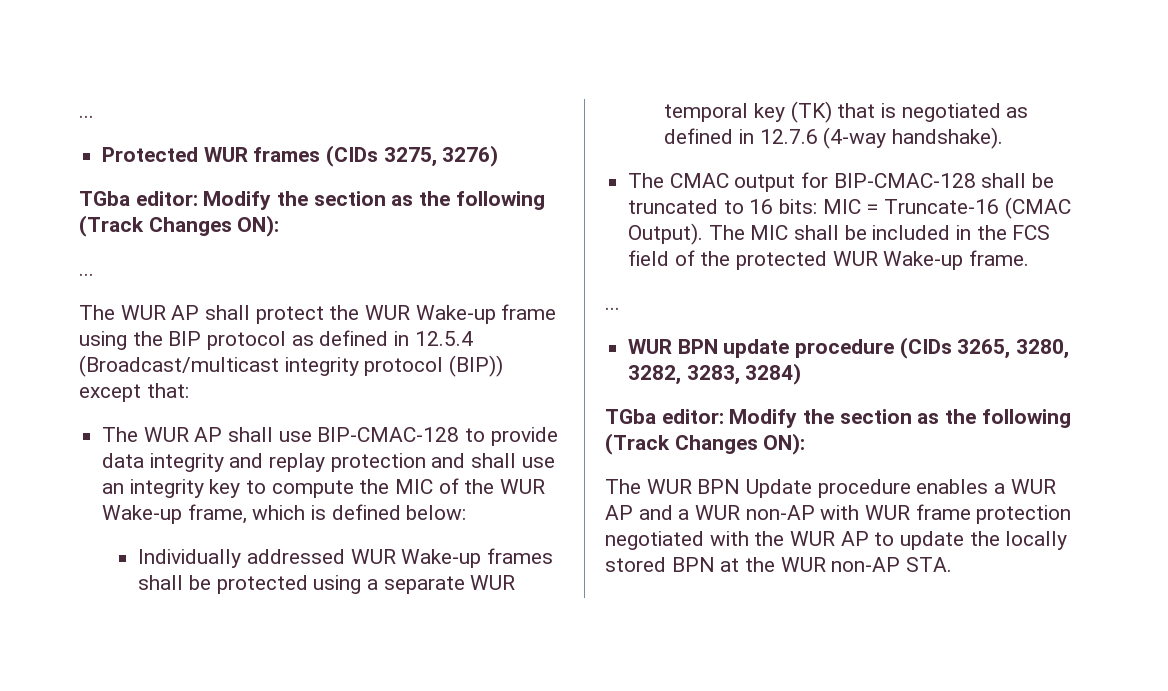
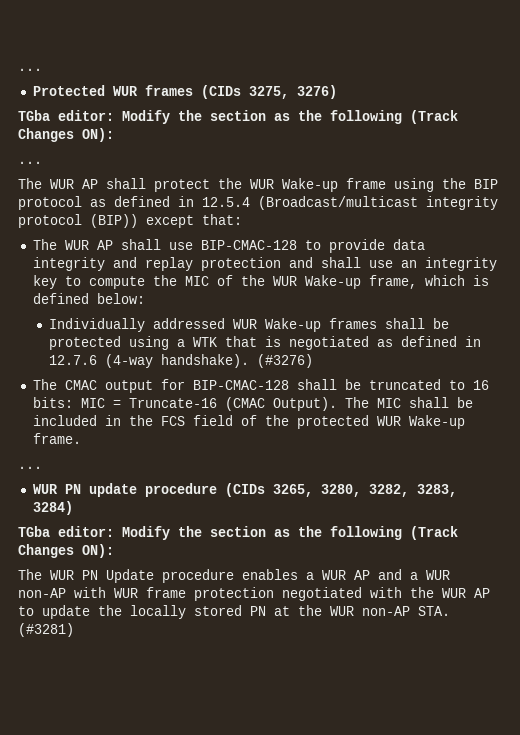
- Individually addressed WUR Wake-up frames shall be protected using a separate WUR temporal key (TK) that is negotiated as defined in 12.7.6 (4-way handshake).
+ Individually addressed WUR Wake-up frames shall be protected using a WTK that is negotiated as defined in 12.7.6 (4-way handshake). (#3276)
- WUR BPN update procedure (CIDs 3265, 3280, 3282, 3283, 3284)
+ WUR PN update procedure (CIDs 3265, 3280, 3282, 3283, 3284)
- The WUR BPN Update procedure enables a WUR AP and a WUR non-AP with WUR frame protection negotiated with the WUR AP to update the locally stored BPN at the WUR non-AP STA.
+ The WUR PN Update procedure enables a WUR AP and a WUR non-AP with WUR frame protection negotiated with the WUR AP to update the locally stored PN at the WUR non-AP STA. (#3281)

